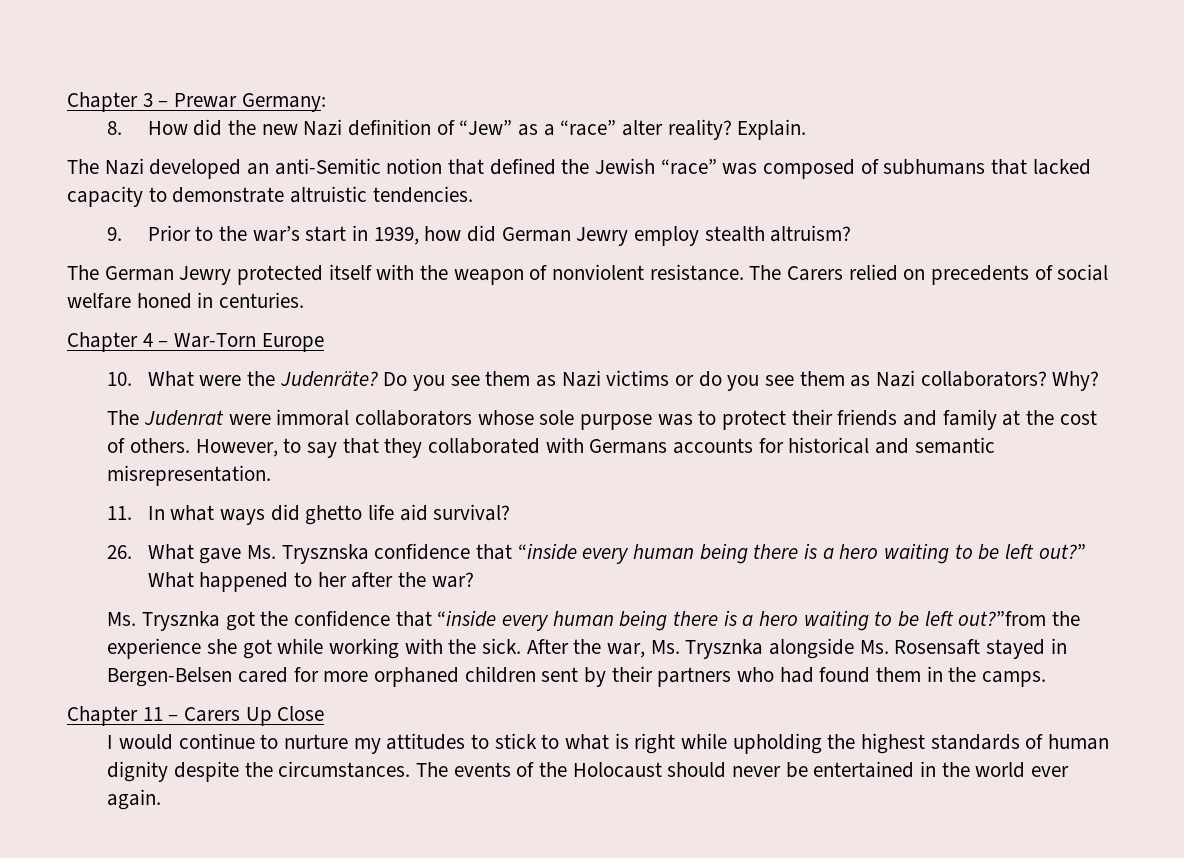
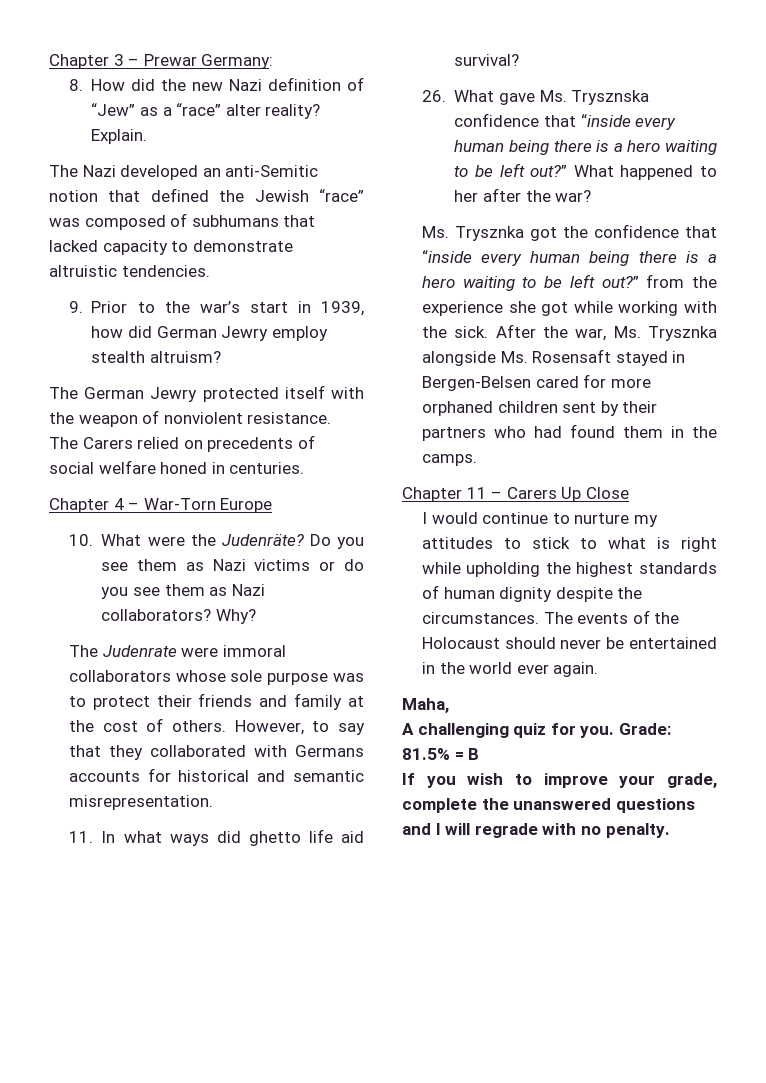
- The Judenrat were immoral collaborators whose sole purpose was to protect their friends and family at the cost of others.
+ The Judenrate were immoral collaborators whose sole purpose was to protect their friends and family at the cost of others.
- Ms. Trysznka got the confidence that “inside every human being there is a hero waiting to be left out?”from the experience she got while working with the sick.
+ Ms. Trysznka got the confidence that “inside every human being there is a hero waiting to be left out?” from the experience she got while working with the sick.
+ Maha,
+ A challenging quiz for you. Grade: 81.5% = B
+ If you wish to improve your grade, complete the unanswered questions and I will regrade with no penalty.

